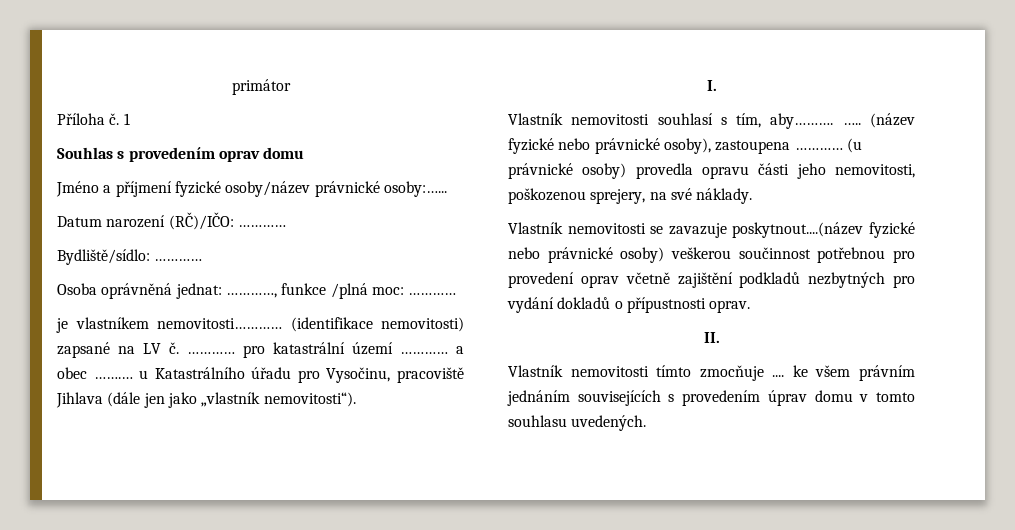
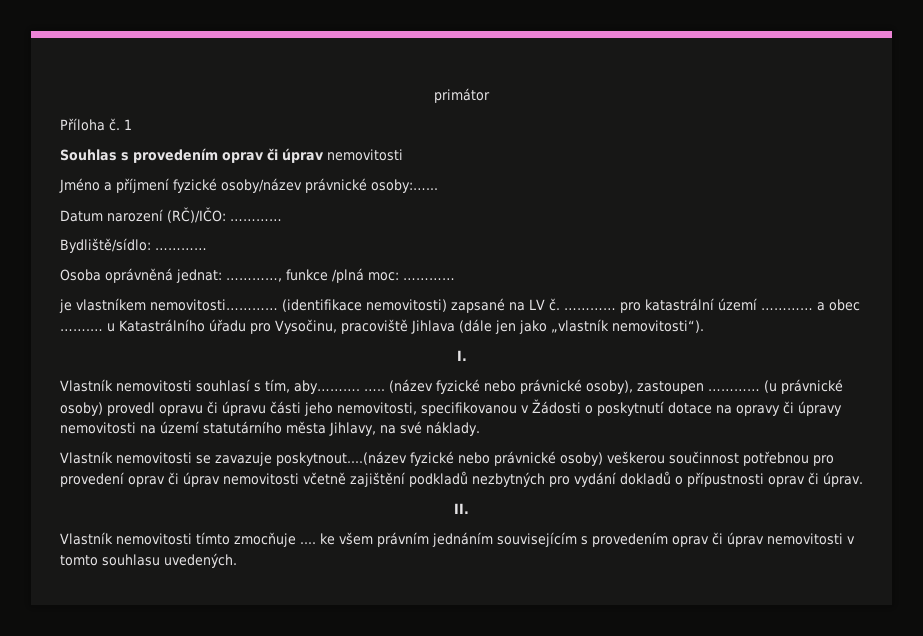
- Souhlas s provedením oprav domu
+ Souhlas s provedením oprav či úprav nemovitosti
- (název fyzické nebo právnické osoby), zastoupena …………
+ (název fyzické nebo právnické osoby), zastoupen …………
- (u právnické osoby) provedla opravu části jeho nemovitosti, poškozenou sprejery, na své náklady.
+ (u právnické osoby) provedl opravu či úpravu části jeho nemovitosti, specifikovanou v Žádosti o poskytnutí dotace na opravy či úpravy nemovitosti na území statutárního města Jihlavy, na své náklady.
- Vlastník nemovitosti se zavazuje poskytnout....(název fyzické nebo právnické osoby) veškerou součinnost potřebnou pro provedení oprav včetně zajištění podkladů nezbytných pro vydání dokladů o přípustnosti oprav.
+ Vlastník nemovitosti se zavazuje poskytnout....(název fyzické nebo právnické osoby) veškerou součinnost potřebnou pro provedení oprav či úprav nemovitosti včetně zajištění podkladů nezbytných pro vydání dokladů o přípustnosti oprav či úprav.
- Vlastník nemovitosti tímto zmocňuje .... ke všem právním jednáním souvisejících s provedením úprav domu v tomto souhlasu uvedených.
+ Vlastník nemovitosti tímto zmocňuje .... ke všem právním jednáním souvisejícím s provedením oprav či úprav nemovitosti v tomto souhlasu uvedených.

